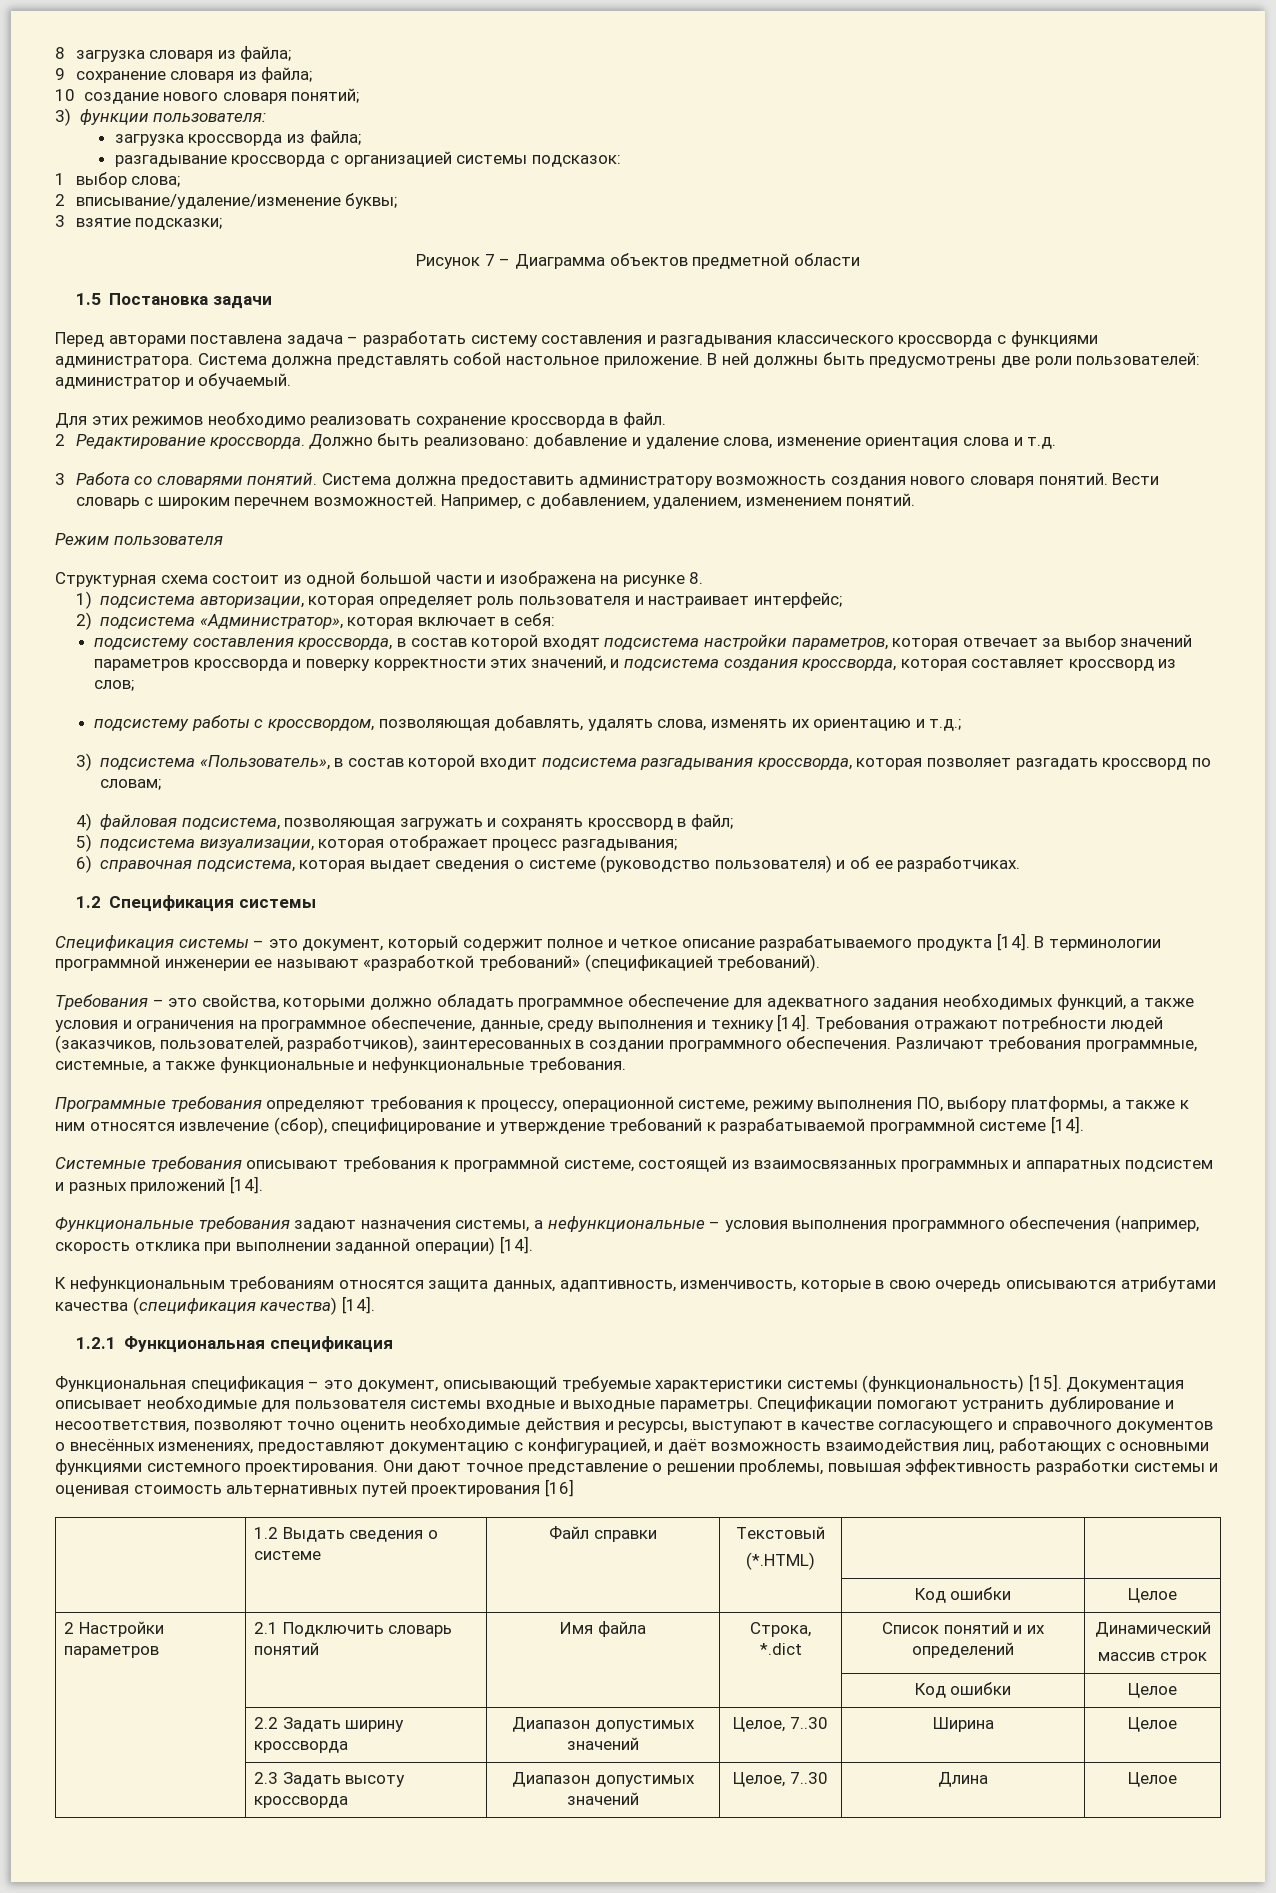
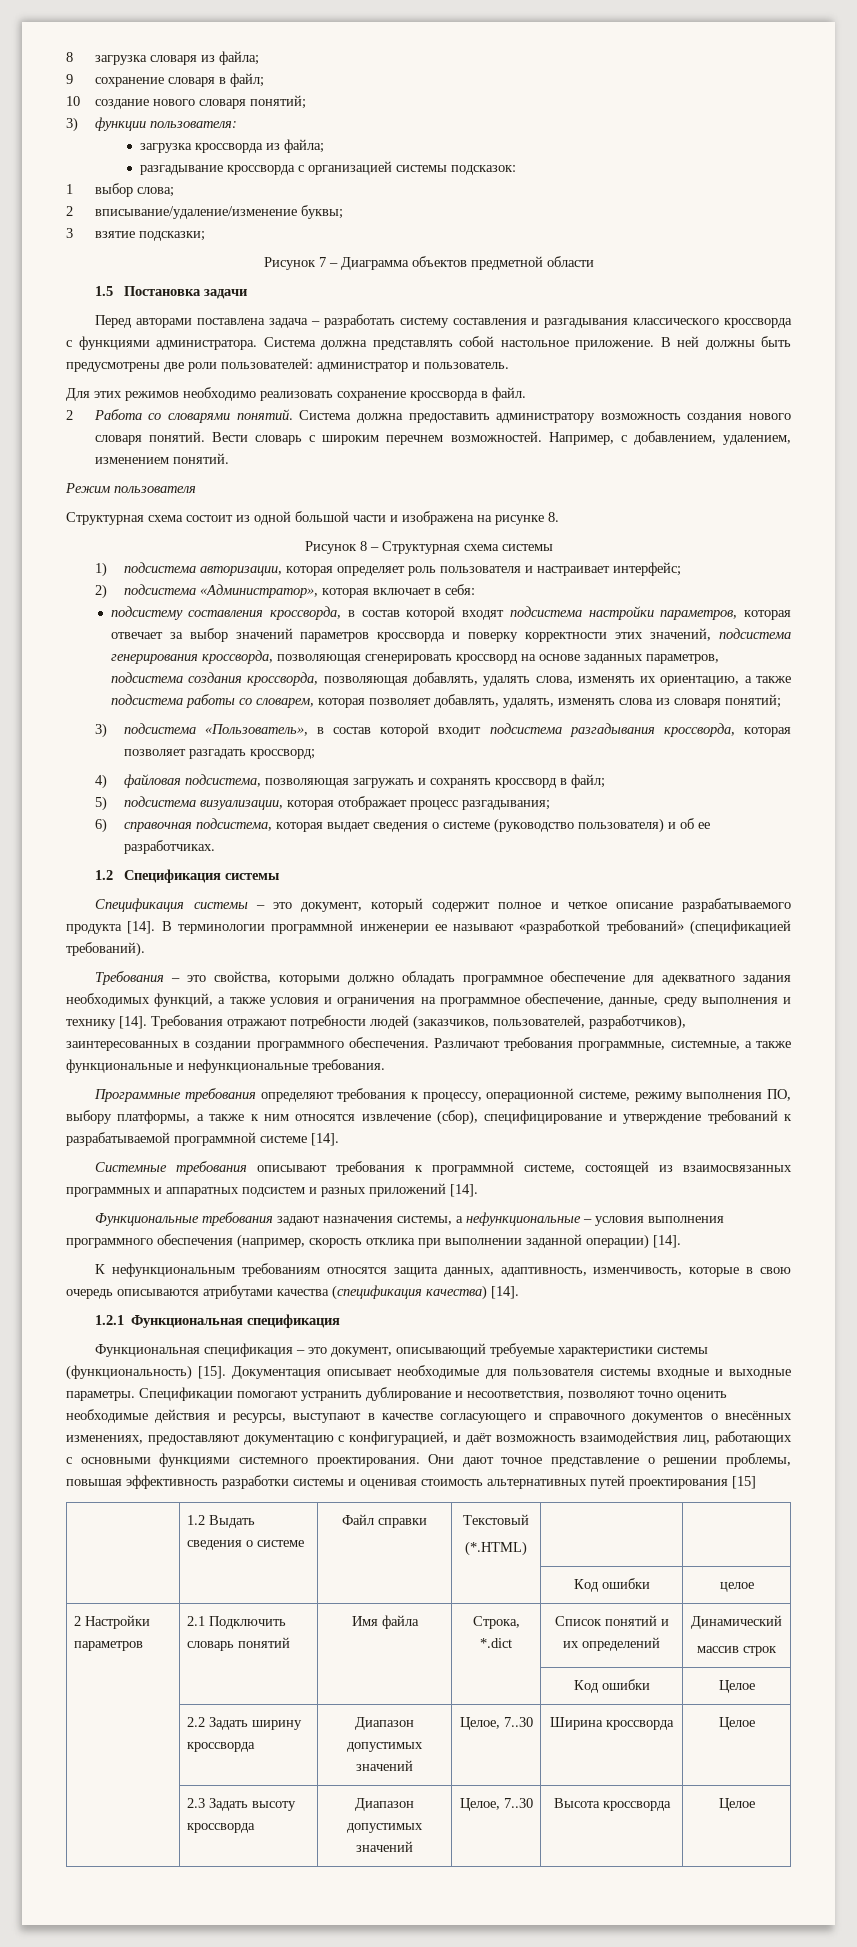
- 9 сохранение словаря из файла;
+ 9 сохранение словаря в файл;
- В ней должны быть предусмотрены две роли пользователей: администратор и обучаемый.
+ В ней должны быть предусмотрены две роли пользователей: администратор и пользователь.
- 2 Редактирование кроссворда. Должно быть реализовано: добавление и удаление слова, изменение ориентация слова и т.д.
- 3 Работа со словарями понятий.
+ 2 Работа со словарями понятий.
+ Рисунок 8 – Структурная схема системы
- подсистему составления кроссворда, в состав которой входят подсистема настройки параметров, которая отвечает за выбор значений параметров кроссворда и поверку корректности этих значений, и подсистема создания кроссворда, которая составляет кроссворд из слов;
- подсистему работы с кроссвордом, позволяющая добавлять, удалять слова, изменять их ориентацию и т.д.;
+ подсистему составления кроссворда, в состав которой входят подсистема настройки параметров, которая отвечает за выбор значений параметров кроссворда и поверку корректности этих значений, подсистема генерирования кроссворда, позволяющая сгенерировать кроссворд на основе заданных параметров, подсистема создания кроссворда, позволяющая добавлять, удалять слова, изменять их ориентацию, а также подсистема работы со словарем, которая позволяет добавлять, удалять, изменять слова из словаря понятий;
- 3) подсистема «Пользователь», в состав которой входит подсистема разгадывания кроссворда, которая позволяет разгадать кроссворд по словам;
+ 3) подсистема «Пользователь», в состав которой входит подсистема разгадывания кроссворда, которая позволяет разгадать кроссворд;
- Они дают точное представление о решении проблемы, повышая эффективность разработки системы и оценивая стоимость альтернативных путей проектирования [16]
+ Они дают точное представление о решении проблемы, повышая эффективность разработки системы и оценивая стоимость альтернативных путей проектирования [15]
  | 1.2 Выдать сведения о системе | Файл справки | Текстовый
  (*.HTML) | |
- | | | | Код ошибки | Целое
+ | | | | Код ошибки | целое
- | 2.2 Задать ширину кроссворда | Диапазон допустимых значений | Целое, 7..30 | Ширина | Целое
+ | 2.2 Задать ширину кроссворда | Диапазон допустимых значений | Целое, 7..30 | Ширина кроссворда | Целое
- | 2.3 Задать высоту кроссворда | Диапазон допустимых значений | Целое, 7..30 | Длина | Целое
+ | 2.3 Задать высоту кроссворда | Диапазон допустимых значений | Целое, 7..30 | Высота кроссворда | Целое

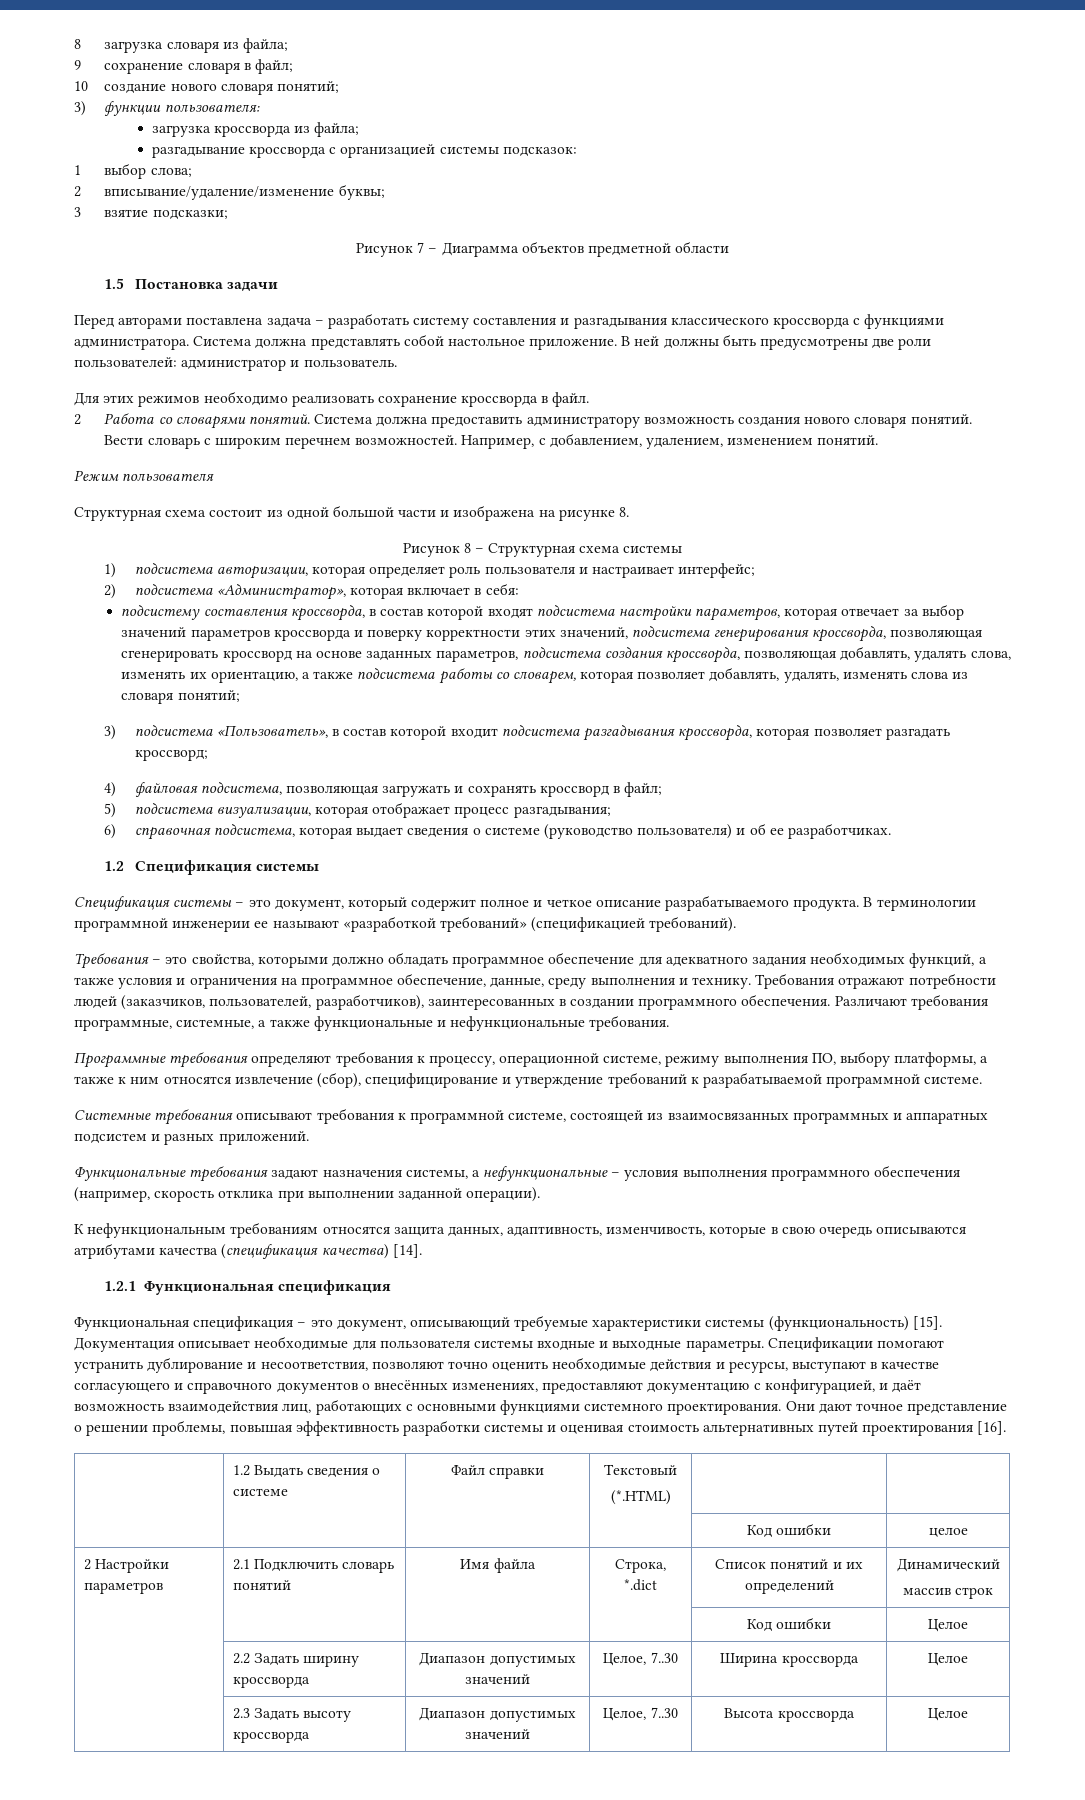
- Спецификация системы – это документ, который содержит полное и четкое описание разрабатываемого продукта [14].
+ Спецификация системы – это документ, который содержит полное и четкое описание разрабатываемого продукта.
- Требования – это свойства, которыми должно обладать программное обеспечение для адекватного задания необходимых функций, а также условия и ограничения на программное обеспечение, данные, среду выполнения и технику [14].
+ Требования – это свойства, которыми должно обладать программное обеспечение для адекватного задания необходимых функций, а также условия и ограничения на программное обеспечение, данные, среду выполнения и технику.
- Программные требования определяют требования к процессу, операционной системе, режиму выполнения ПО, выбору платформы, а также к ним относятся извлечение (сбор), специфицирование и утверждение требований к разрабатываемой программной системе [14].
+ Программные требования определяют требования к процессу, операционной системе, режиму выполнения ПО, выбору платформы, а также к ним относятся извлечение (сбор), специфицирование и утверждение требований к разрабатываемой программной системе.
- Системные требования описывают требования к программной системе, состоящей из взаимосвязанных программных и аппаратных подсистем и разных приложений [14].
+ Системные требования описывают требования к программной системе, состоящей из взаимосвязанных программных и аппаратных подсистем и разных приложений.
- Функциональные требования задают назначения системы, а нефункциональные – условия выполнения программного обеспечения (например, скорость отклика при выполнении заданной операции) [14].
+ Функциональные требования задают назначения системы, а нефункциональные – условия выполнения программного обеспечения (например, скорость отклика при выполнении заданной операции).
- Они дают точное представление о решении проблемы, повышая эффективность разработки системы и оценивая стоимость альтернативных путей проектирования [15]
+ Они дают точное представление о решении проблемы, повышая эффективность разработки системы и оценивая стоимость альтернативных путей проектирования [16].

